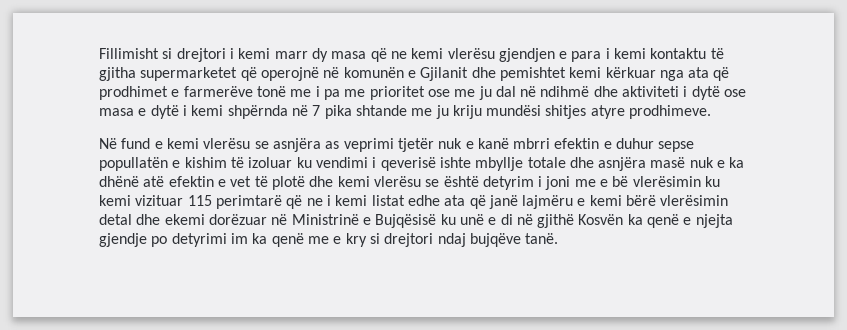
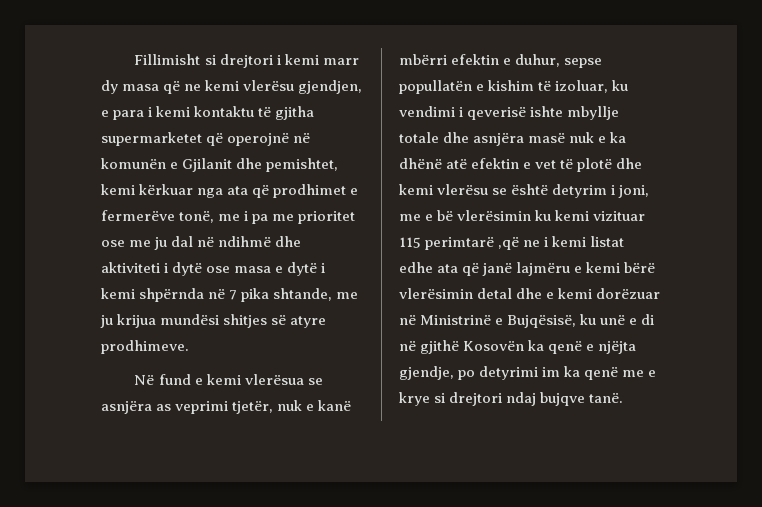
- Fillimisht si drejtori i kemi marr dy masa që ne kemi vlerësu gjendjen e para i kemi kontaktu të gjitha supermarketet që operojnë në komunën e Gjilanit dhe pemishtet kemi kërkuar nga ata që prodhimet e farmerëve tonë me i pa me prioritet ose me ju dal në ndihmë dhe aktiviteti i dytë ose masa e dytë i kemi shpërnda në 7 pika shtande me ju kriju mundësi shitjes atyre prodhimeve.
+ Fillimisht si drejtori i kemi marr dy masa që ne kemi vlerësu gjendjen, e para i kemi kontaktu të gjitha supermarketet që operojnë në komunën e Gjilanit dhe pemishtet, kemi kërkuar nga ata që prodhimet e fermerëve tonë, me i pa me prioritet ose me ju dal në ndihmë dhe aktiviteti i dytë ose masa e dytë i kemi shpërnda në 7 pika shtande, me ju krijua mundësi shitjes së atyre prodhimeve.
- Në fund e kemi vlerësu se asnjëra as veprimi tjetër nuk e kanë mbrri efektin e duhur sepse popullatën e kishim të izoluar ku vendimi i qeverisë ishte mbyllje totale dhe asnjëra masë nuk e ka dhënë atë efektin e vet të plotë dhe kemi vlerësu se është detyrim i joni me e bë vlerësimin ku kemi vizituar 115 perimtarë që ne i kemi listat edhe ata që janë lajmëru e kemi bërë vlerësimin detal dhe ekemi dorëzuar në Ministrinë e Bujqësisë ku unë e di në gjithë Kosvën ka qenë e njejta gjendje po detyrimi im ka qenë me e kry si drejtori ndaj bujqëve tanë.
+ Në fund e kemi vlerësua se asnjëra as veprimi tjetër, nuk e kanë mbërri efektin e duhur, sepse popullatën e kishim të izoluar, ku vendimi i qeverisë ishte mbyllje totale dhe asnjëra masë nuk e ka dhënë atë efektin e vet të plotë dhe kemi vlerësu se është detyrim i joni, me e bë vlerësimin ku kemi vizituar 115 perimtarë ,që ne i kemi listat edhe ata që janë lajmëru e kemi bërë vlerësimin detal dhe e kemi dorëzuar në Ministrinë e Bujqësisë, ku unë e di në gjithë Kosovën ka qenë e njëjta gjendje, po detyrimi im ka qenë me e krye si drejtori ndaj bujqve tanë.

